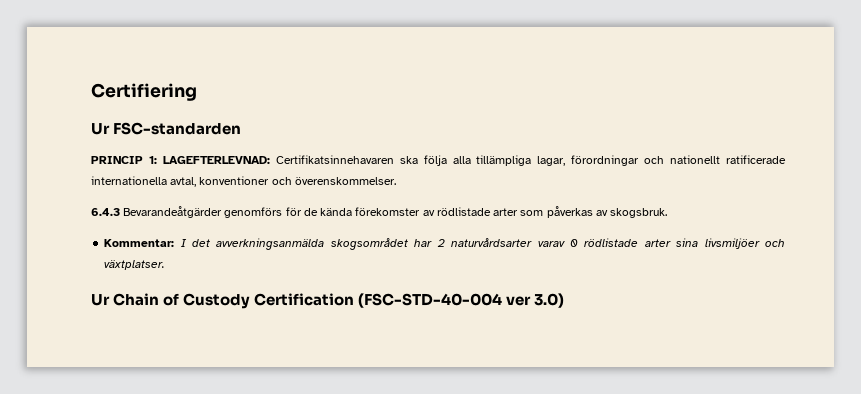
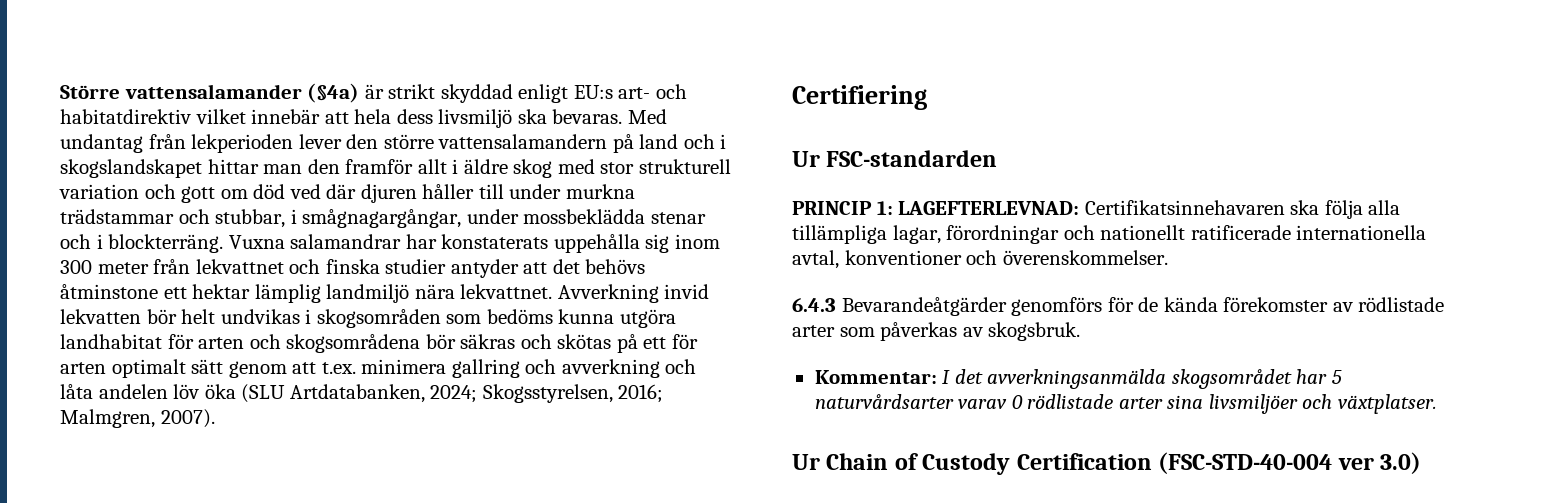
+ Större vattensalamander (§4a) är strikt skyddad enligt EU:s art- och habitatdirektiv vilket innebär att hela dess livsmiljö ska bevaras. Med undantag från lekperioden lever den större vattensalamandern på land och i skogslandskapet hittar man den framför allt i äldre skog med stor strukturell variation och gott om död ved där djuren håller till under murkna trädstammar och stubbar, i smågnagargångar, under mossbeklädda stenar och i blockterräng. Vuxna salamandrar har konstaterats uppehålla sig inom 300 meter från lekvattnet och finska studier antyder att det behövs åtminstone ett hektar lämplig landmiljö nära lekvattnet. Avverkning invid lekvatten bör helt undvikas i skogsområden som bedöms kunna utgöra landhabitat för arten och skogsområdena bör säkras och skötas på ett för arten optimalt sätt genom att t.ex. minimera gallring och avverkning och låta andelen löv öka (SLU Artdatabanken, 2024; Skogsstyrelsen, 2016; Malmgren, 2007).
- Kommentar: I det avverkningsanmälda skogsområdet har 2 naturvårdsarter varav 0 rödlistade arter sina livsmiljöer och växtplatser.
+ Kommentar: I det avverkningsanmälda skogsområdet har 5 naturvårdsarter varav 0 rödlistade arter sina livsmiljöer och växtplatser.

